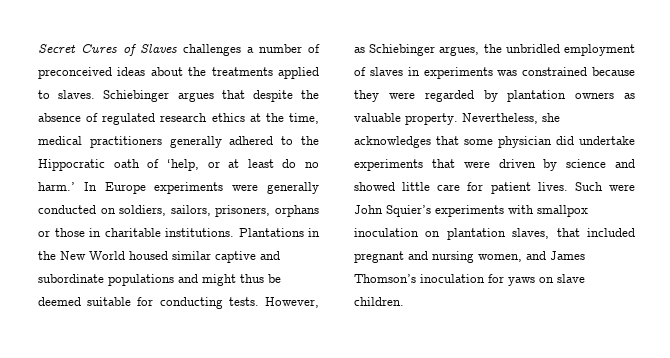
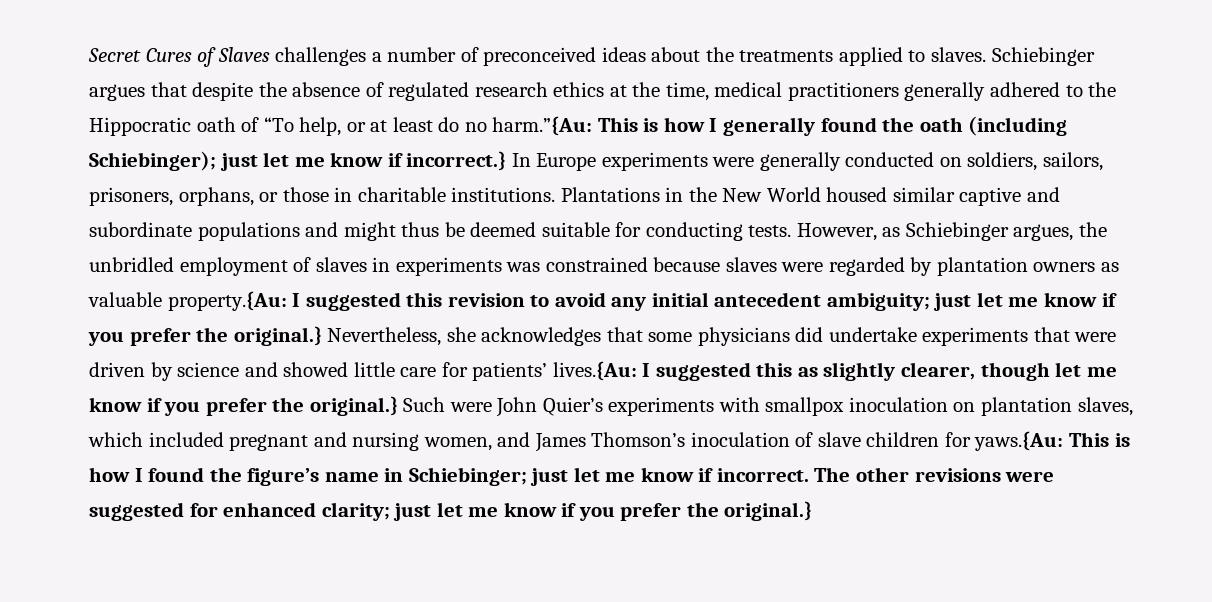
- Schiebinger argues that despite the absence of regulated research ethics at the time, medical practitioners generally adhered to the Hippocratic oath of ‘help, or at least do no harm.’ In Europe experiments were generally conducted on soldiers, sailors, prisoners, orphans or those in charitable institutions.
+ Schiebinger argues that despite the absence of regulated research ethics at the time, medical practitioners generally adhered to the Hippocratic oath of “To help, or at least do no harm.”{Au: This is how I generally found the oath (including Schiebinger); just let me know if incorrect.} In Europe experiments were generally conducted on soldiers, sailors, prisoners, orphans, or those in charitable institutions.
- However, as Schiebinger argues, the unbridled employment of slaves in experiments was constrained because they were regarded by plantation owners as valuable property. Nevertheless, she acknowledges that some physician did undertake experiments that were driven by science and showed little care for patient lives. Such were John Squier’s experiments with smallpox inoculation on plantation slaves, that included pregnant and nursing women, and James Thomson’s inoculation for yaws on slave children.
+ However, as Schiebinger argues, the unbridled employment of slaves in experiments was constrained because slaves were regarded by plantation owners as valuable property.{Au: I suggested this revision to avoid any initial antecedent ambiguity; just let me know if you prefer the original.} Nevertheless, she acknowledges that some physicians did undertake experiments that were driven by science and showed little care for patients’ lives.{Au: I suggested this as slightly clearer, though let me know if you prefer the original.} Such were John Quier’s experiments with smallpox inoculation on plantation slaves, which included pregnant and nursing women, and James Thomson’s inoculation of slave children for yaws.{Au: This is how I found the figure’s name in Schiebinger; just let me know if incorrect. The other revisions were suggested for enhanced clarity; just let me know if you prefer the original.}

